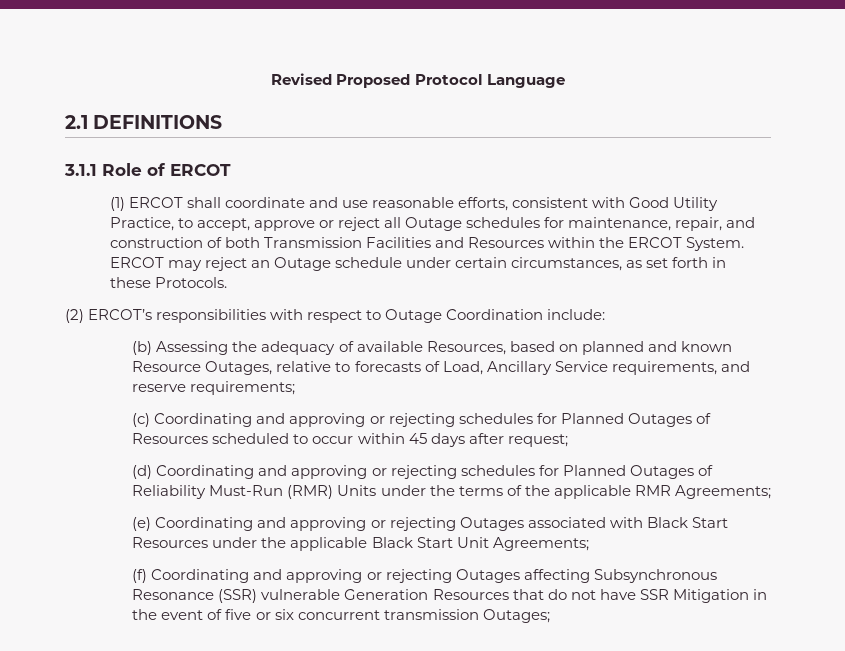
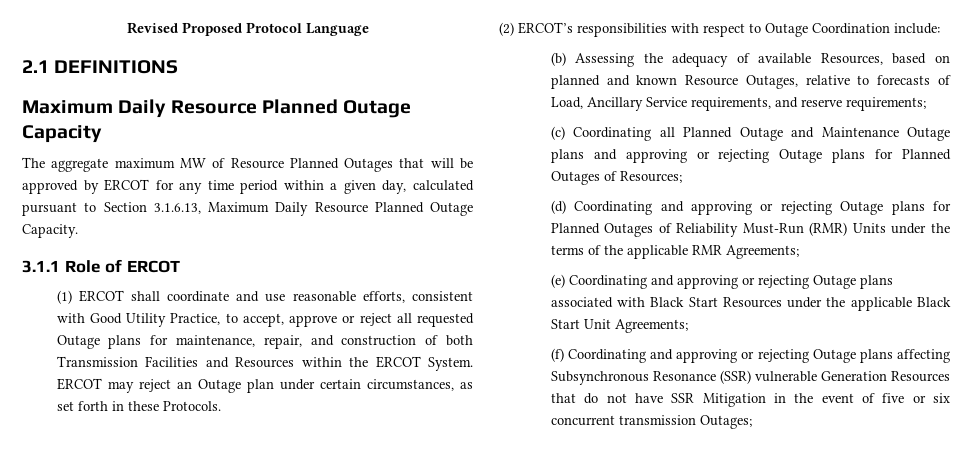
+ Maximum Daily Resource Planned Outage Capacity
+ The aggregate maximum MW of Resource Planned Outages that will be approved by ERCOT for any time period within a given day, calculated pursuant to Section 3.1.6.13, Maximum Daily Resource Planned Outage Capacity.
- (1) ERCOT shall coordinate and use reasonable efforts, consistent with Good Utility Practice, to accept, approve or reject all Outage schedules for maintenance, repair, and construction of both Transmission Facilities and Resources within the ERCOT System.
+ (1) ERCOT shall coordinate and use reasonable efforts, consistent with Good Utility Practice, to accept, approve or reject all requested Outage plans for maintenance, repair, and construction of both Transmission Facilities and Resources within the ERCOT System.
- ERCOT may reject an Outage schedule under certain circumstances, as set forth in these Protocols.
+ ERCOT may reject an Outage plan under certain circumstances, as set forth in these Protocols.
- (c) Coordinating and approving or rejecting schedules for Planned Outages of Resources scheduled to occur within 45 days after request;
+ (c) Coordinating all Planned Outage and Maintenance Outage plans and approving or rejecting Outage plans for Planned Outages of Resources;
- (d) Coordinating and approving or rejecting schedules for Planned Outages of Reliability Must-Run (RMR) Units under the terms of the applicable RMR Agreements;
+ (d) Coordinating and approving or rejecting Outage plans for Planned Outages of Reliability Must-Run (RMR) Units under the terms of the applicable RMR Agreements;
- (e) Coordinating and approving or rejecting Outages associated with Black Start Resources under the applicable Black Start Unit Agreements;
+ (e) Coordinating and approving or rejecting Outage plans associated with Black Start Resources under the applicable Black Start Unit Agreements;
- (f) Coordinating and approving or rejecting Outages affecting Subsynchronous Resonance (SSR) vulnerable Generation Resources that do not have SSR Mitigation in the event of five or six concurrent transmission Outages;
+ (f) Coordinating and approving or rejecting Outage plans affecting Subsynchronous Resonance (SSR) vulnerable Generation Resources that do not have SSR Mitigation in the event of five or six concurrent transmission Outages;

